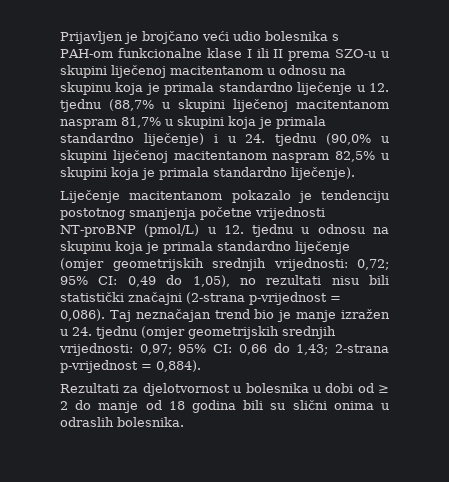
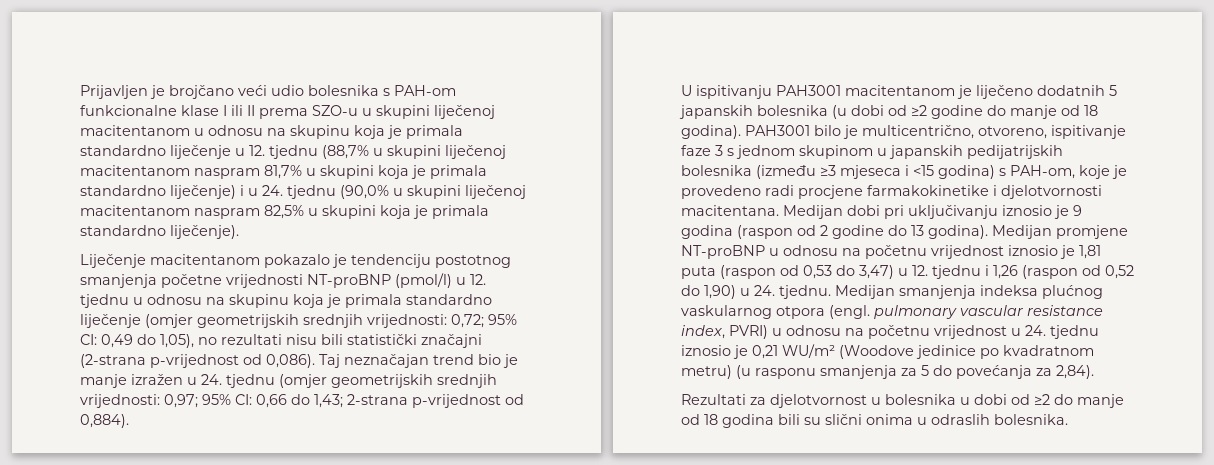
- Liječenje macitentanom pokazalo je tendenciju postotnog smanjenja početne vrijednosti NT-proBNP (pmol/L) u 12. tjednu u odnosu na skupinu koja je primala standardno liječenje (omjer geometrijskih srednjih vrijednosti: 0,72; 95% CI: 0,49 do 1,05), no rezultati nisu bili statistički značajni (2-strana p-vrijednost = 0,086).
+ Liječenje macitentanom pokazalo je tendenciju postotnog smanjenja početne vrijednosti NT-proBNP (pmol/l) u 12. tjednu u odnosu na skupinu koja je primala standardno liječenje (omjer geometrijskih srednjih vrijednosti: 0,72; 95% CI: 0,49 do 1,05), no rezultati nisu bili statistički značajni (2-strana p-vrijednost od 0,086).
- Taj neznačajan trend bio je manje izražen u 24. tjednu (omjer geometrijskih srednjih vrijednosti: 0,97; 95% CI: 0,66 do 1,43; 2-strana p-vrijednost = 0,884).
+ Taj neznačajan trend bio je manje izražen u 24. tjednu (omjer geometrijskih srednjih vrijednosti: 0,97; 95% CI: 0,66 do 1,43; 2-strana p-vrijednost od 0,884).
+ U ispitivanju PAH3001 macitentanom je liječeno dodatnih 5 japanskih bolesnika (u dobi od ≥2 godine do manje od 18 godina). PAH3001 bilo je multicentrično, otvoreno, ispitivanje faze 3 s jednom skupinom u japanskih pedijatrijskih bolesnika (između ≥3 mjeseca i <15 godina) s PAH-om, koje je provedeno radi procjene farmakokinetike i djelotvornosti macitentana. Medijan dobi pri uključivanju iznosio je 9 godina (raspon od 2 godine do 13 godina). Medijan promjene NT-proBNP u odnosu na početnu vrijednost iznosio je 1,81 puta (raspon od 0,53 do 3,47) u 12. tjednu i 1,26 (raspon od 0,52 do 1,90) u 24. tjednu. Medijan smanjenja indeksa plućnog vaskularnog otpora (engl. pulmonary vascular resistance index, PVRI) u odnosu na početnu vrijednost u 24. tjednu iznosio je 0,21 WU/m² (Woodove jedinice po kvadratnom metru) (u rasponu smanjenja za 5 do povećanja za 2,84).
- Rezultati za djelotvornost u bolesnika u dobi od ≥ 2 do manje od 18 godina bili su slični onima u odraslih bolesnika.
+ Rezultati za djelotvornost u bolesnika u dobi od ≥2 do manje od 18 godina bili su slični onima u odraslih bolesnika.

